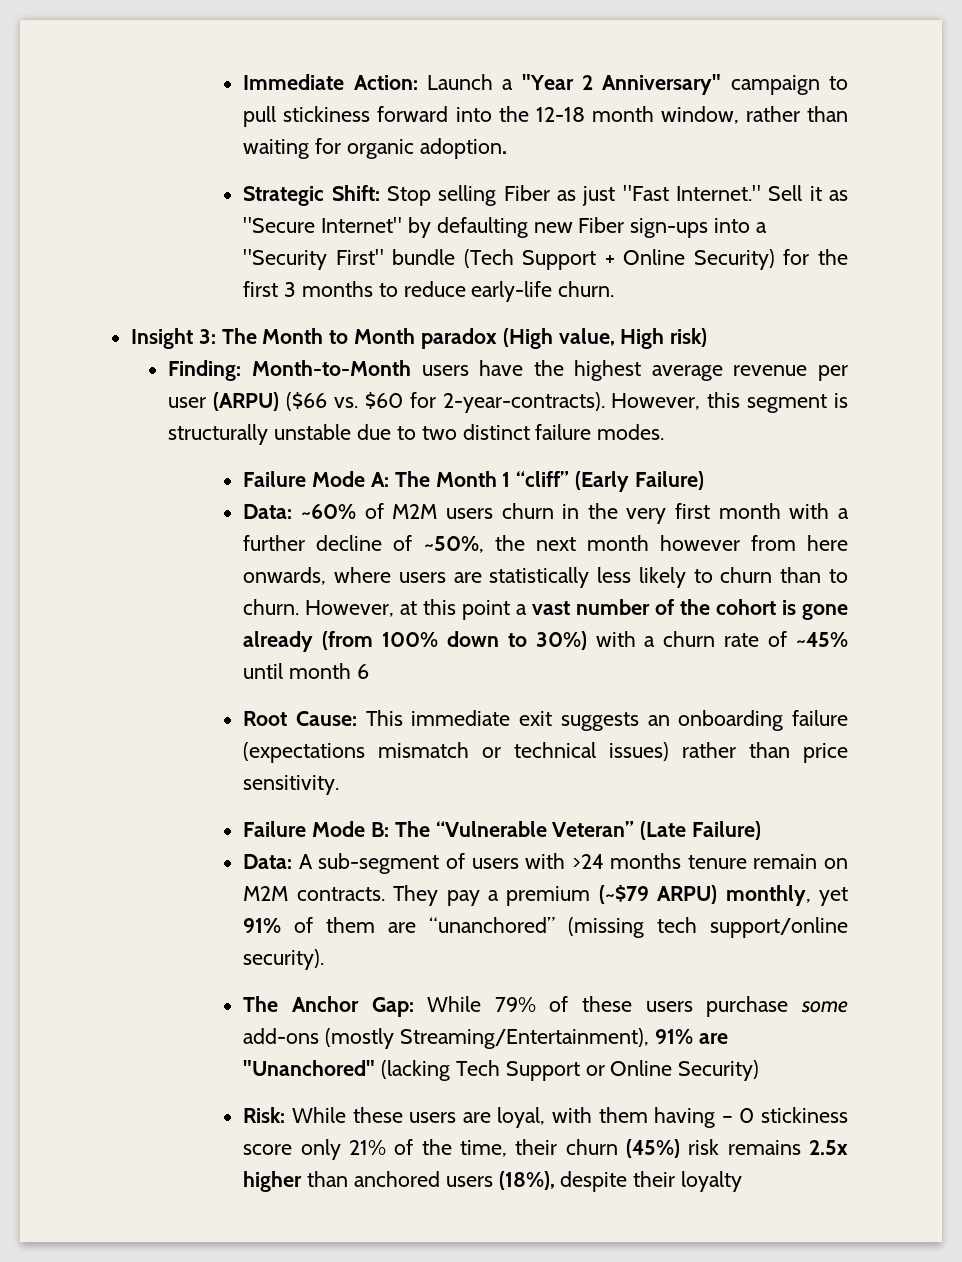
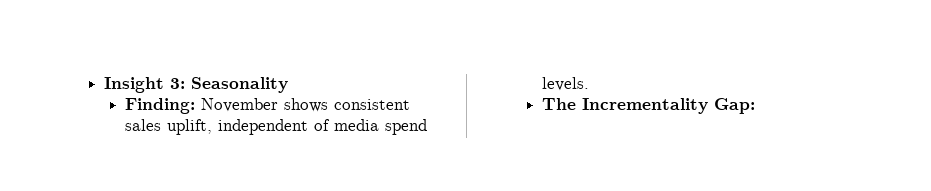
- Immediate Action: Launch a "Year 2 Anniversary" campaign to pull stickiness forward into the 12-18 month window, rather than waiting for organic adoption.
- Strategic Shift: Stop selling Fiber as just "Fast Internet." Sell it as "Secure Internet" by defaulting new Fiber sign-ups into a "Security First" bundle (Tech Support + Online Security) for the first 3 months to reduce early-life churn.
- Insight 3: The Month to Month paradox (High value, High risk)
- Finding: Month-to-Month users have the highest average revenue per user (ARPU) ($66 vs. $60 for 2-year-contracts). However, this segment is structurally unstable due to two distinct failure modes.
- Failure Mode A: The Month 1 “cliff” (Early Failure)
- Data: ~60% of M2M users churn in the very first month with a further decline of ~50%, the next month however from here onwards, where users are statistically less likely to churn than to churn. However, at this point a vast number of the cohort is gone already (from 100% down to 30%) with a churn rate of ~45% until month 6
- Root Cause: This immediate exit suggests an onboarding failure (expectations mismatch or technical issues) rather than price sensitivity.
- Failure Mode B: The “Vulnerable Veteran” (Late Failure)
- Data: A sub-segment of users with >24 months tenure remain on M2M contracts. They pay a premium (~$79 ARPU) monthly, yet 91% of them are “unanchored” (missing tech support/online security).
- The Anchor Gap: While 79% of these users purchase some add-ons (mostly Streaming/Entertainment), 91% are "Unanchored" (lacking Tech Support or Online Security)
- Risk: While these users are loyal, with them having – 0 stickiness score only 21% of the time, their churn (45%) risk remains 2.5x higher than anchored users (18%), despite their loyalty
+ Insight 3: Seasonality
+ Finding: November shows consistent sales uplift, independent of media spend levels.
+ The Incrementality Gap:

